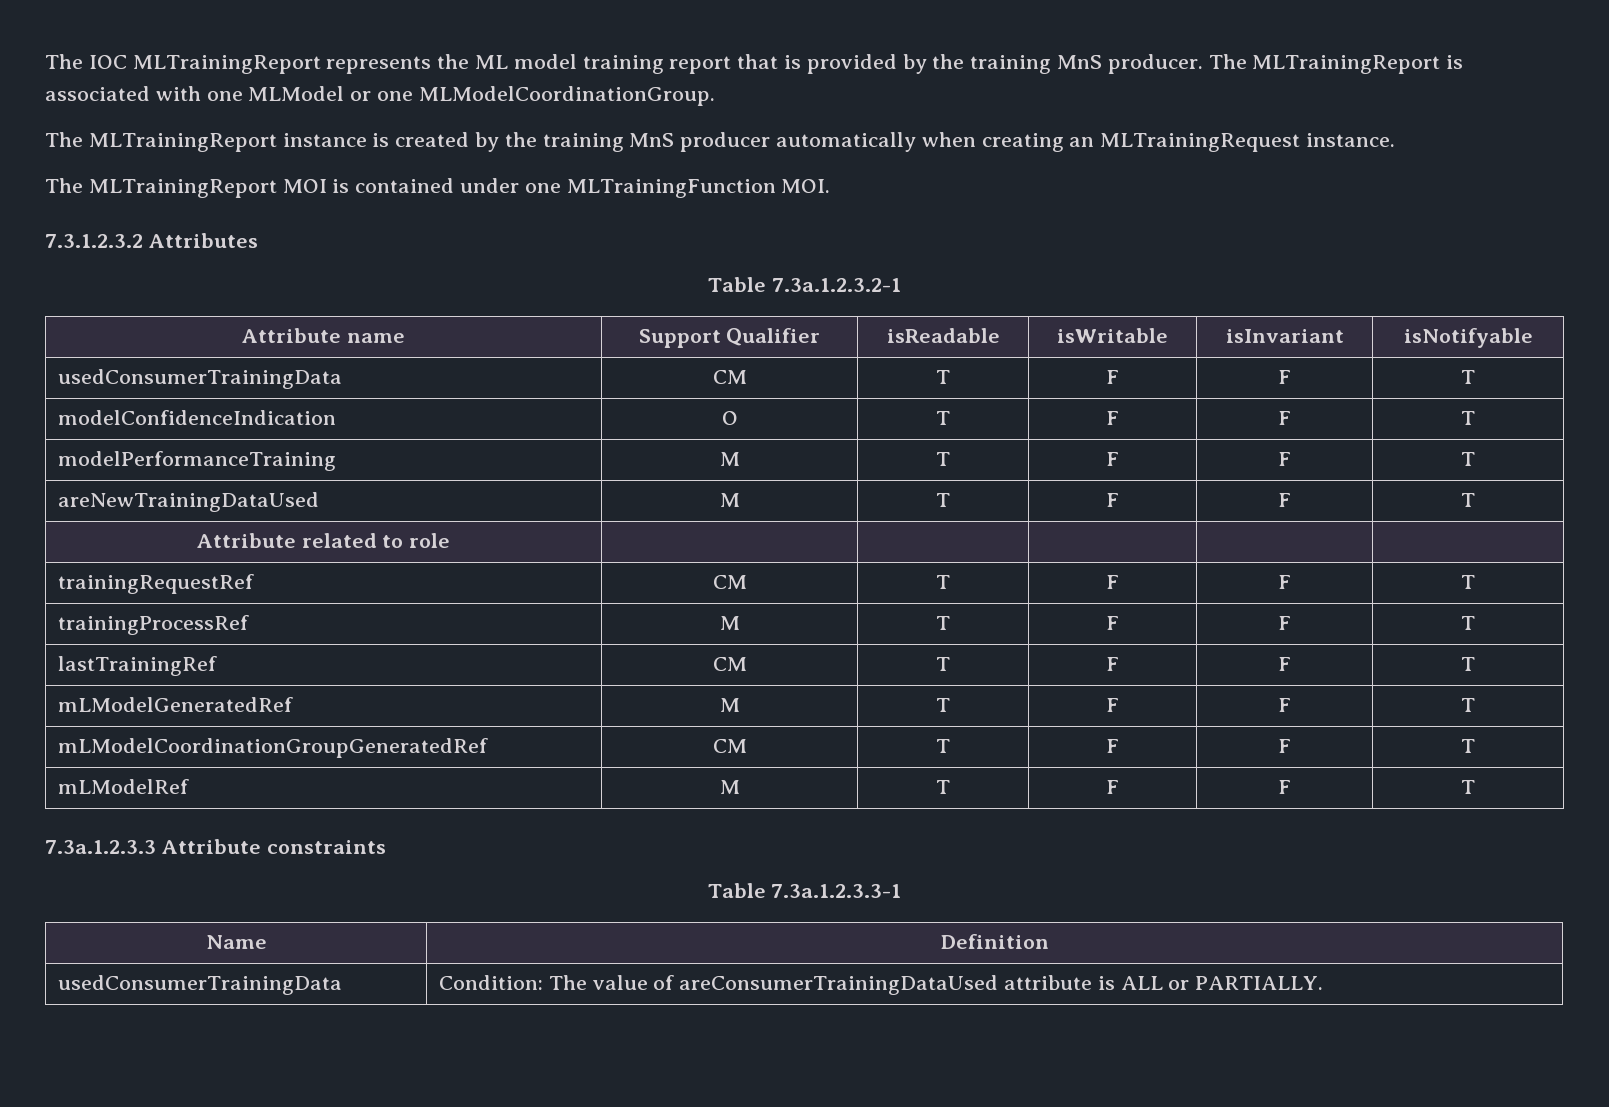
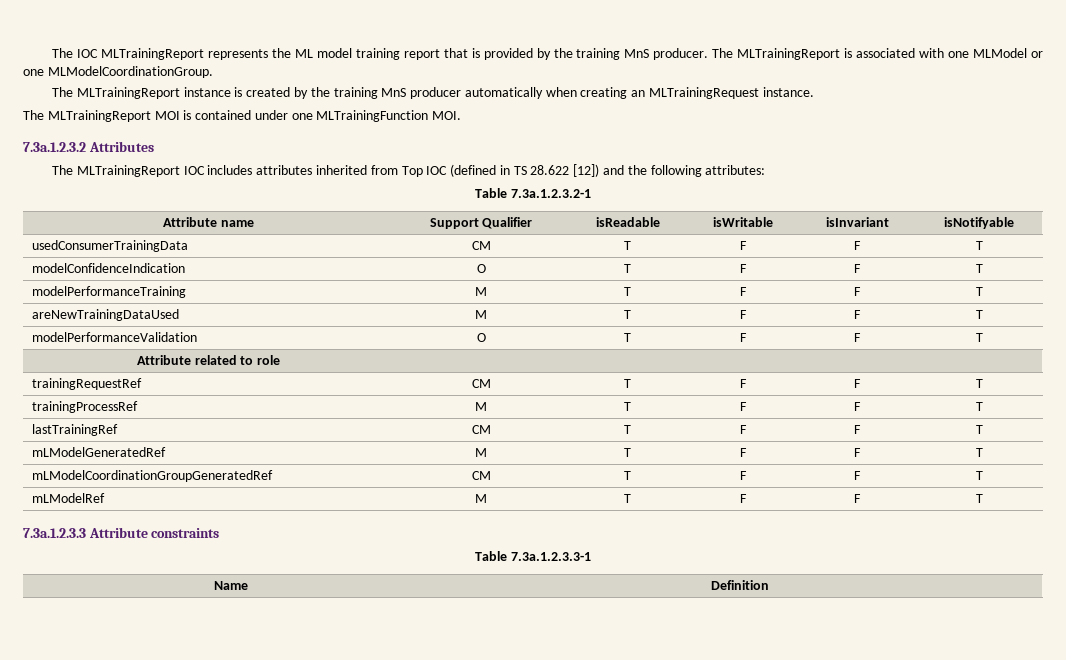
- 7.3.1.2.3.2 Attributes
+ 7.3a.1.2.3.2 Attributes
+ The MLTrainingReport IOC includes attributes inherited from Top IOC (defined in TS 28.622 [12]) and the following attributes:
+ modelPerformanceValidation | O | T | F | F | T
- usedConsumerTrainingData | Condition: The value of areConsumerTrainingDataUsed attribute is ALL or PARTIALLY.

